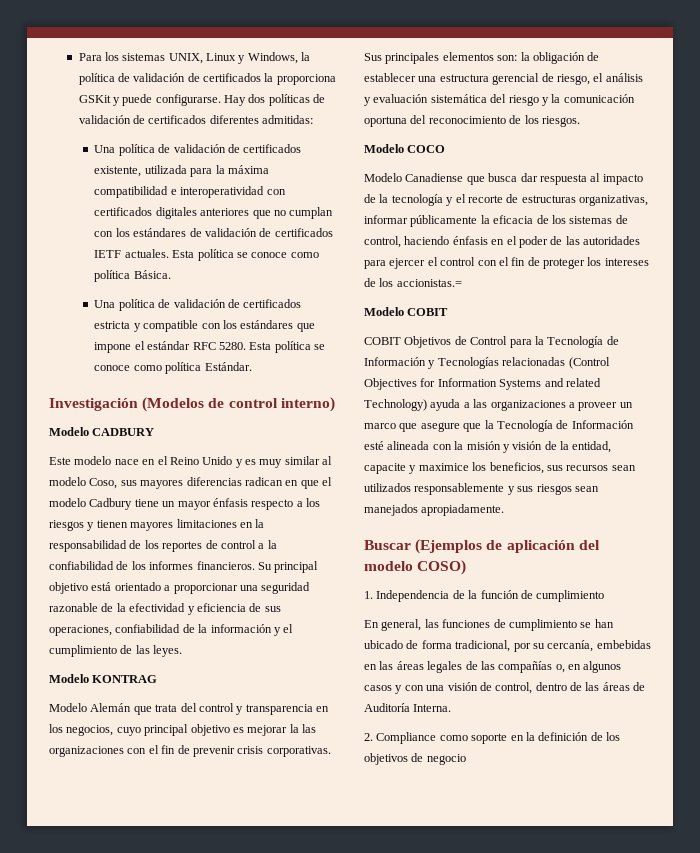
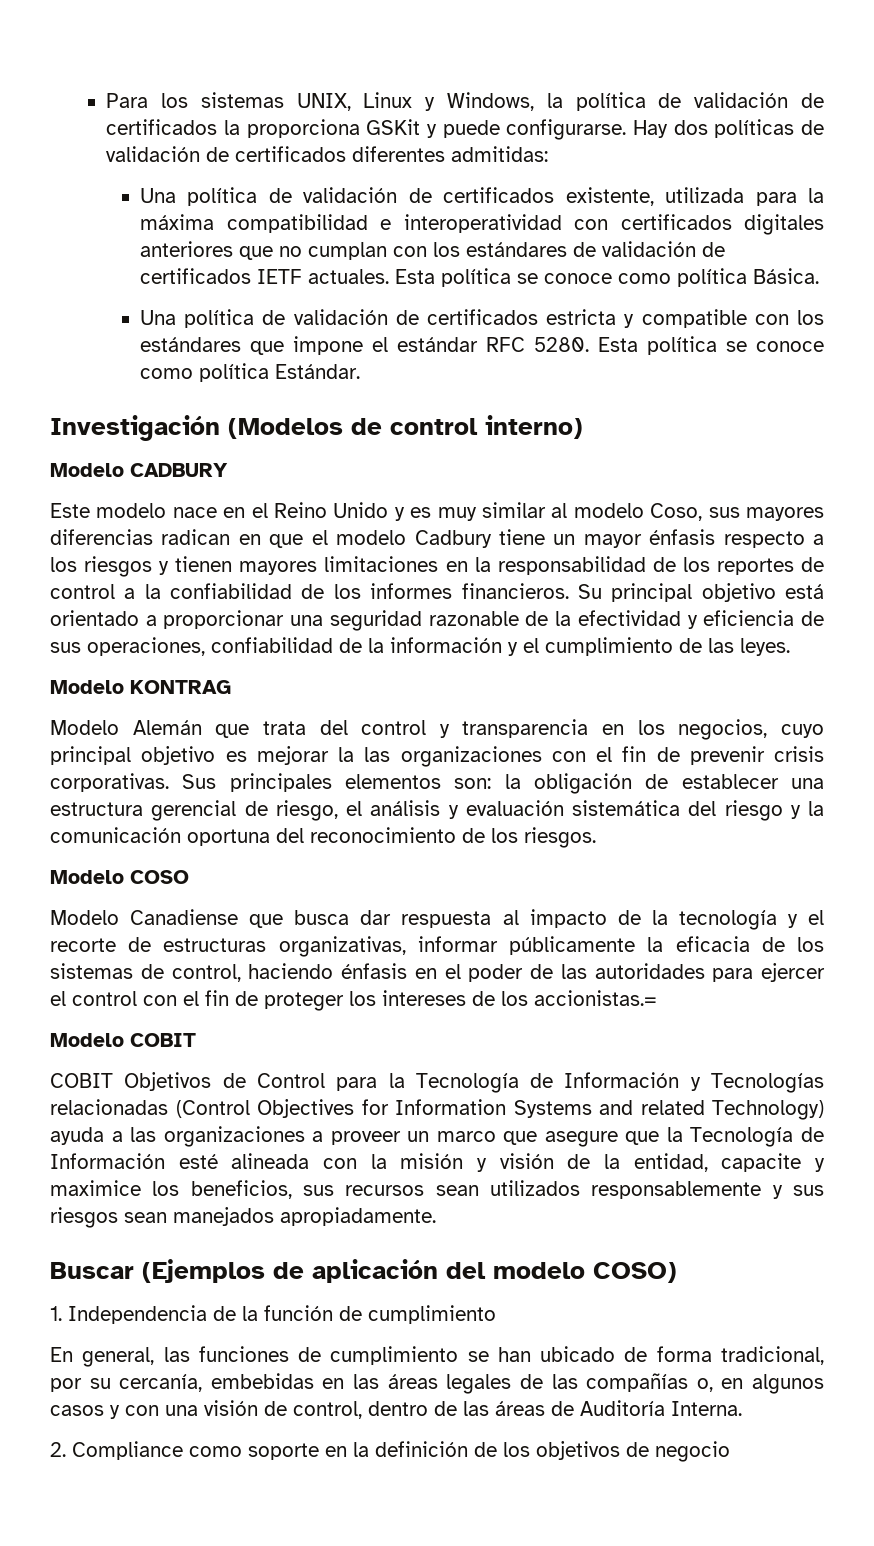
- Modelo COCO
+ Modelo COSO

